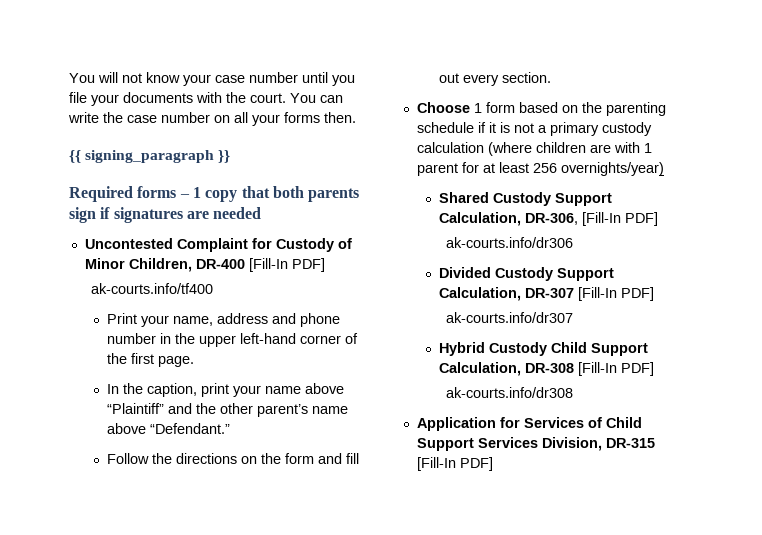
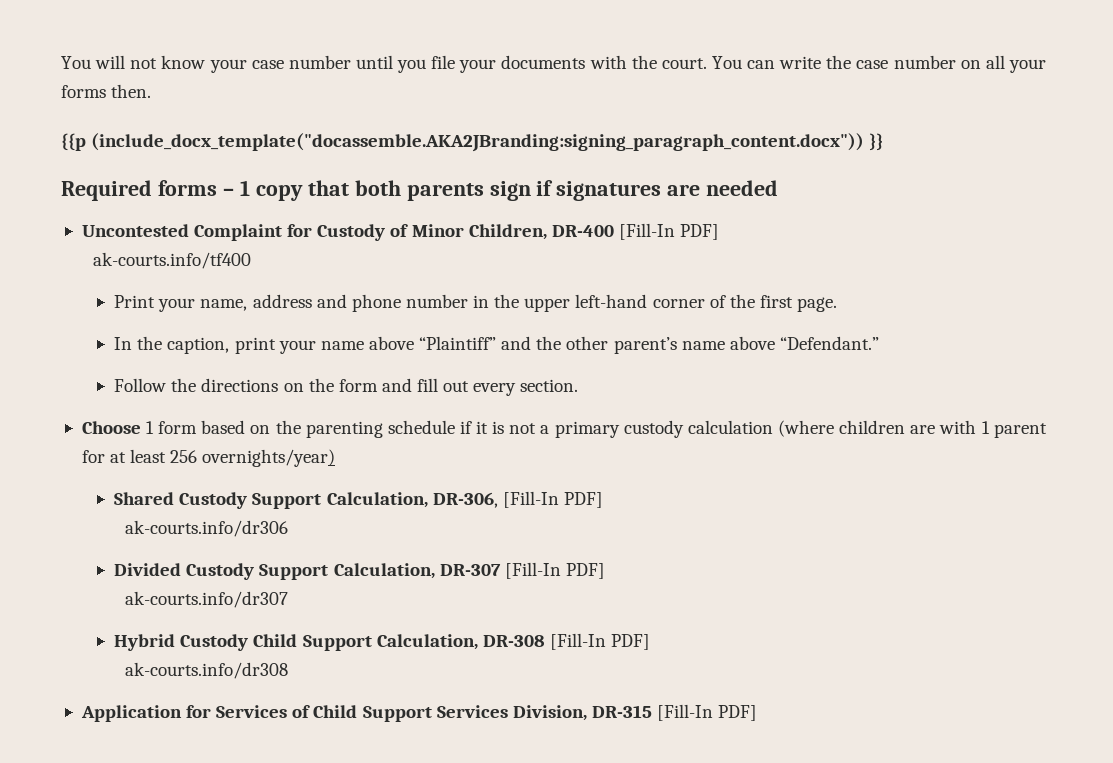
- {{ signing_paragraph }}
+ {{p (include_docx_template("docassemble.AKA2JBranding:signing_paragraph_content.docx")) }}

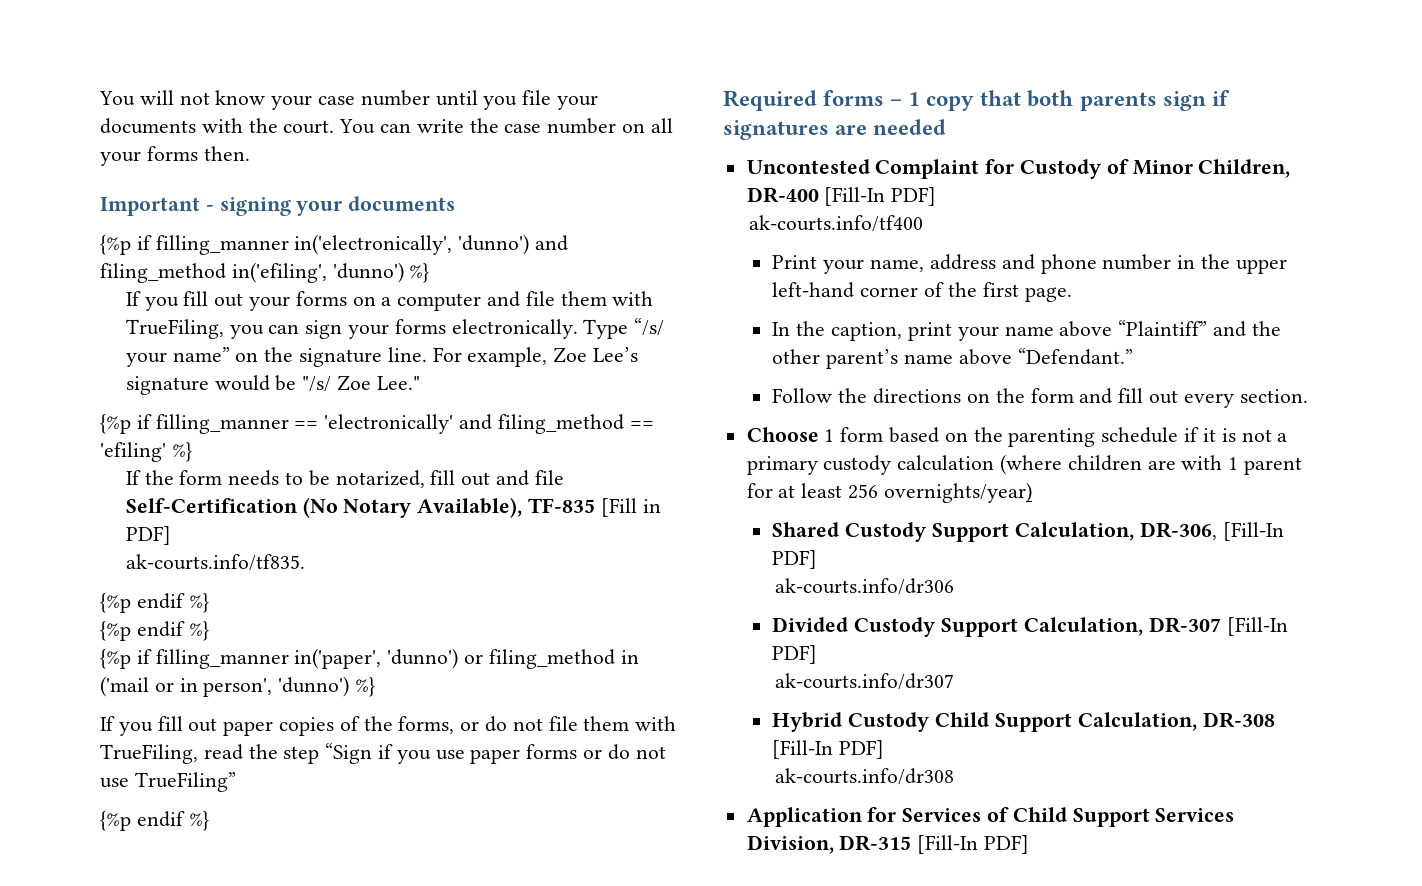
- {{p (include_docx_template("docassemble.AKA2JBranding:signing_paragraph_content.docx")) }}
+ Important - signing your documents
+ {%p if filling_manner in('electronically', 'dunno') and filing_method in('efiling', 'dunno') %}
+ If you fill out your forms on a computer and file them with TrueFiling, you can sign your forms electronically. Type “/s/ your name” on the signature line. For example, Zoe Lee’s signature would be "/s/ Zoe Lee."
+ {%p if filling_manner == 'electronically' and filing_method == 'efiling' %}
+ If the form needs to be notarized, fill out and file Self-Certification (No Notary Available), TF-835 [Fill in PDF]
+ ak-courts.info/tf835.
+ {%p endif %}
+ {%p endif %}
+ {%p if filling_manner in('paper', 'dunno') or filing_method in ('mail or in person', 'dunno') %}
+ If you fill out paper copies of the forms, or do not file them with TrueFiling, read the step “Sign if you use paper forms or do not use TrueFiling”
+ {%p endif %}

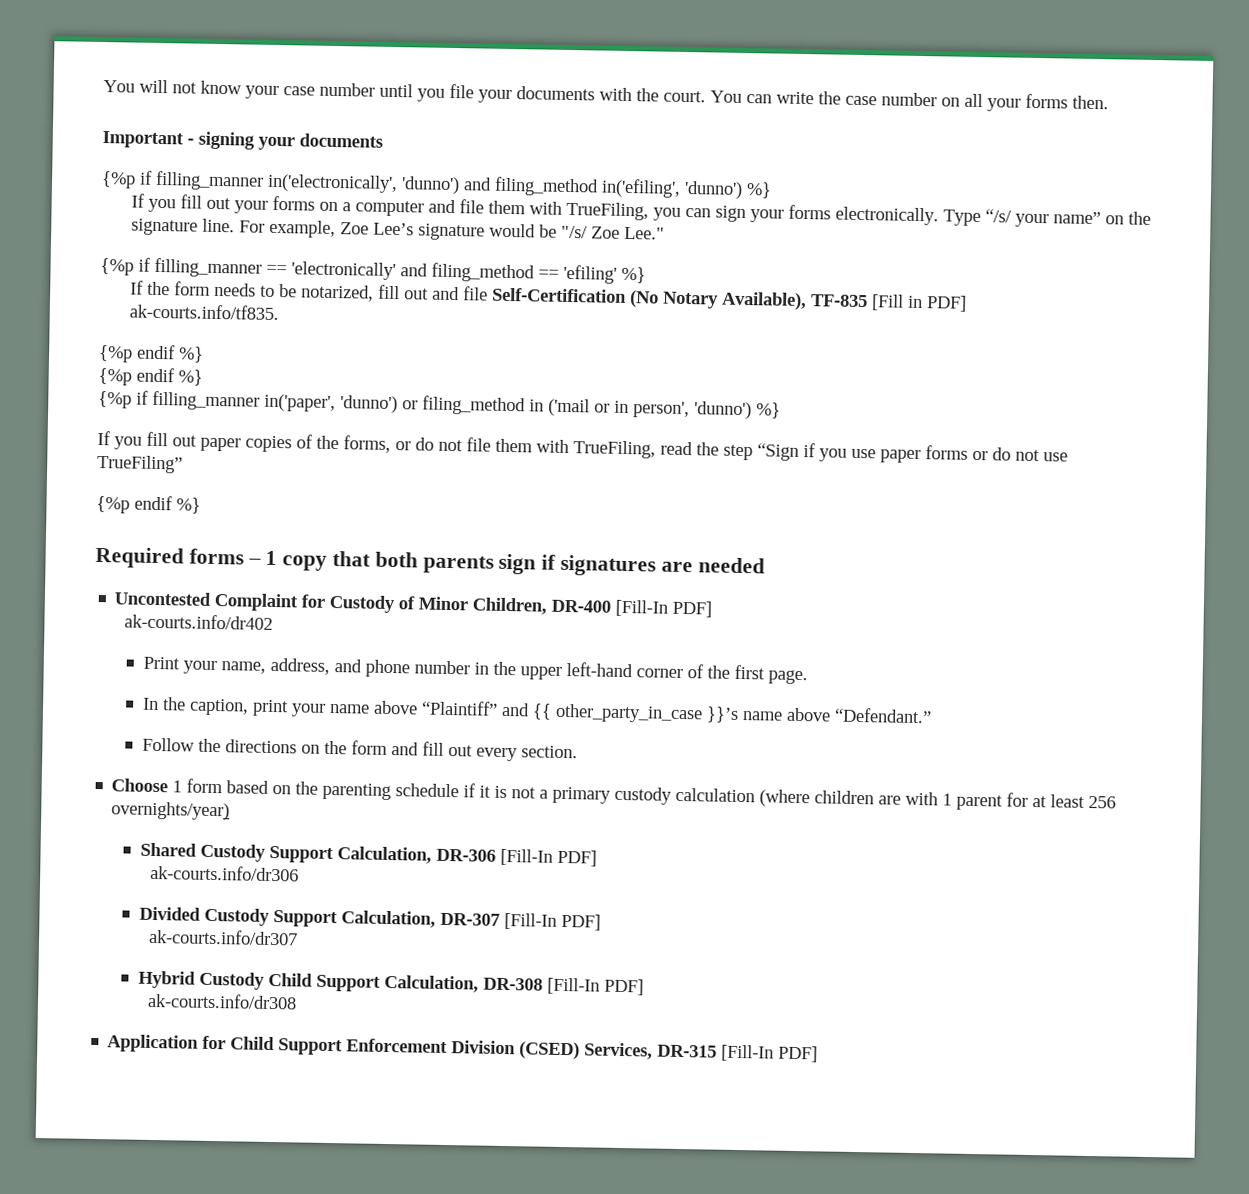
- ak-courts.info/tf400
+ ak-courts.info/dr402
- Print your name, address and phone number in the upper left-hand corner of the first page.
+ Print your name, address, and phone number in the upper left-hand corner of the first page.
- In the caption, print your name above “Plaintiff” and the other parent’s name above “Defendant.”
+ In the caption, print your name above “Plaintiff” and {{ other_party_in_case }}’s name above “Defendant.”
- Shared Custody Support Calculation, DR-306, [Fill-In PDF]
+ Shared Custody Support Calculation, DR-306 [Fill-In PDF]
- Application for Services of Child Support Services Division, DR-315 [Fill-In PDF]
+ Application for Child Support Enforcement Division (CSED) Services, DR-315 [Fill-In PDF]

